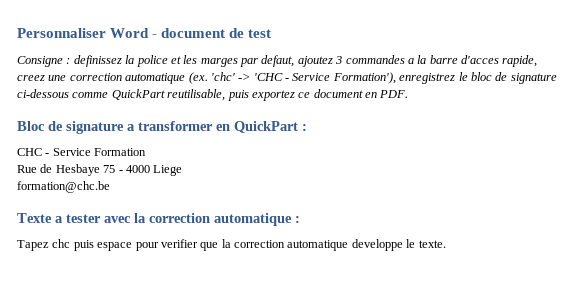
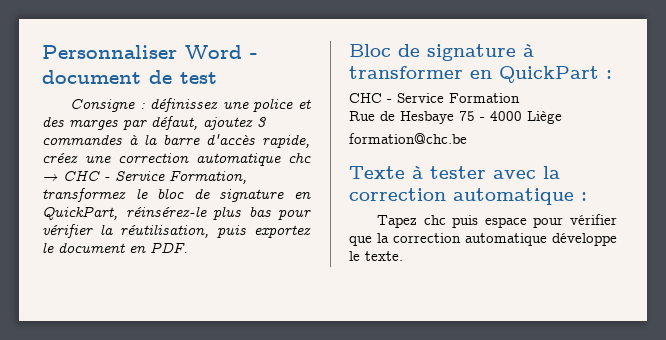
- Consigne : definissez la police et les marges par defaut, ajoutez 3 commandes a la barre d'acces rapide, creez une correction automatique (ex. 'chc' -> 'CHC - Service Formation'), enregistrez le bloc de signature ci-dessous comme QuickPart reutilisable, puis exportez ce document en PDF.
+ Consigne : définissez une police et des marges par défaut, ajoutez 3 commandes à la barre d'accès rapide, créez une correction automatique chc → CHC - Service Formation, transformez le bloc de signature en QuickPart, réinsérez-le plus bas pour vérifier la réutilisation, puis exportez le document en PDF.
- Bloc de signature a transformer en QuickPart :
+ Bloc de signature à transformer en QuickPart :
- Rue de Hesbaye 75 - 4000 Liege
+ Rue de Hesbaye 75 - 4000 Liège
- Texte a tester avec la correction automatique :
+ Texte à tester avec la correction automatique :
- Tapez chc puis espace pour verifier que la correction automatique developpe le texte.
+ Tapez chc puis espace pour vérifier que la correction automatique développe le texte.

